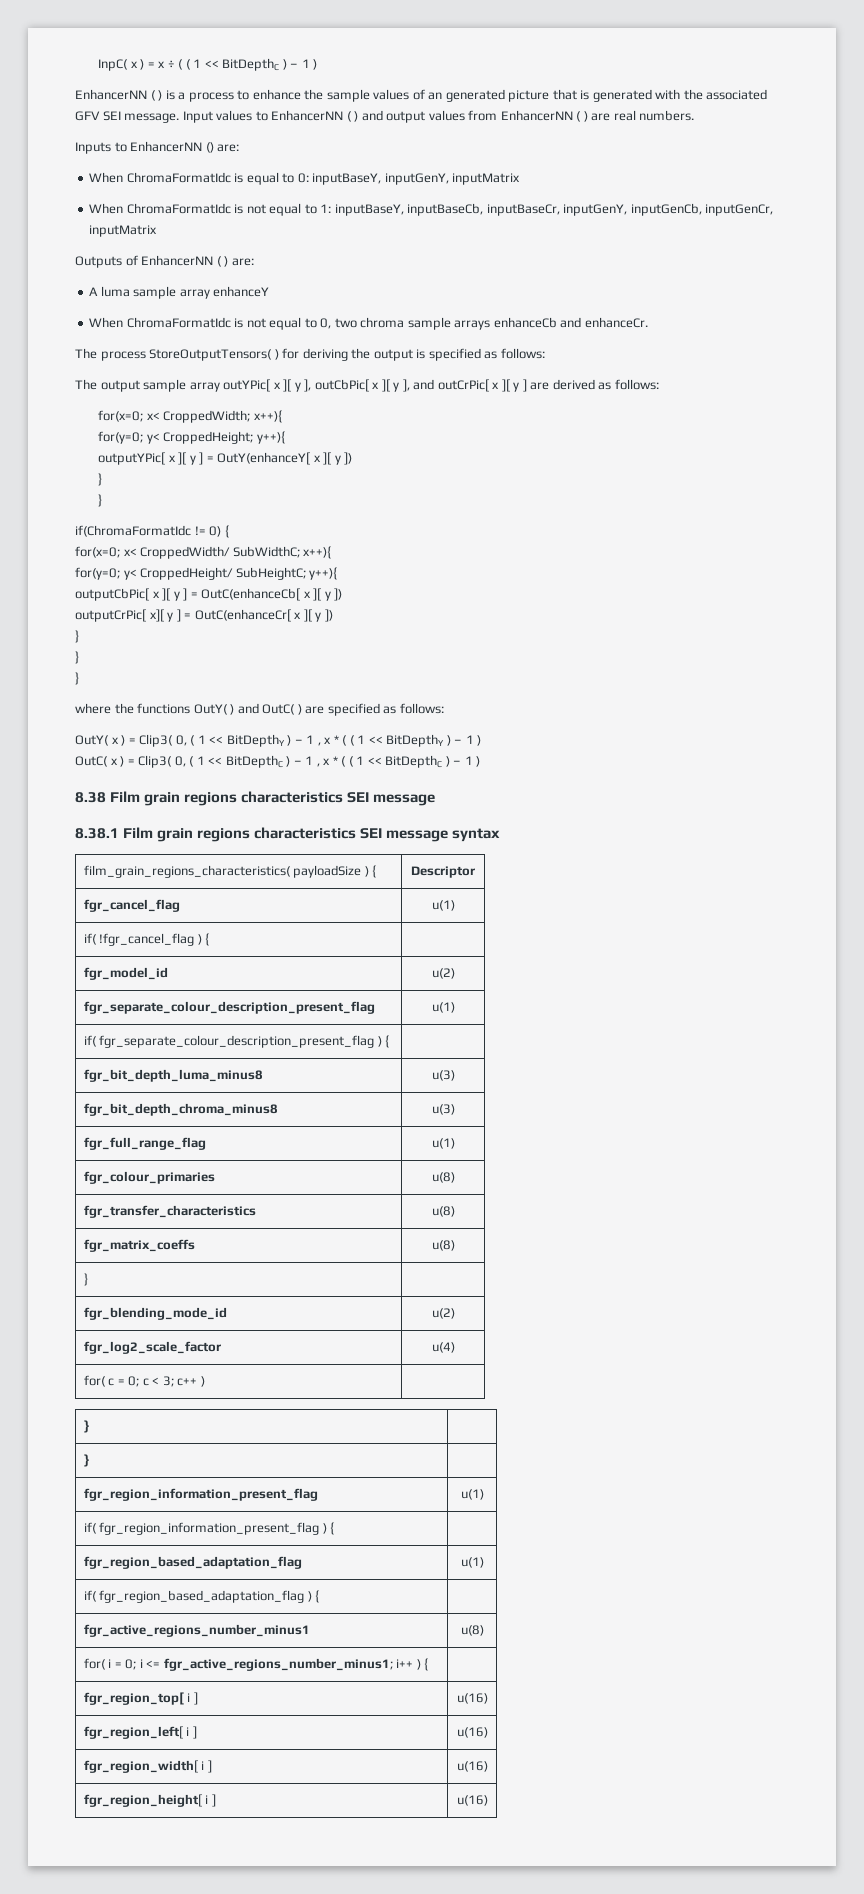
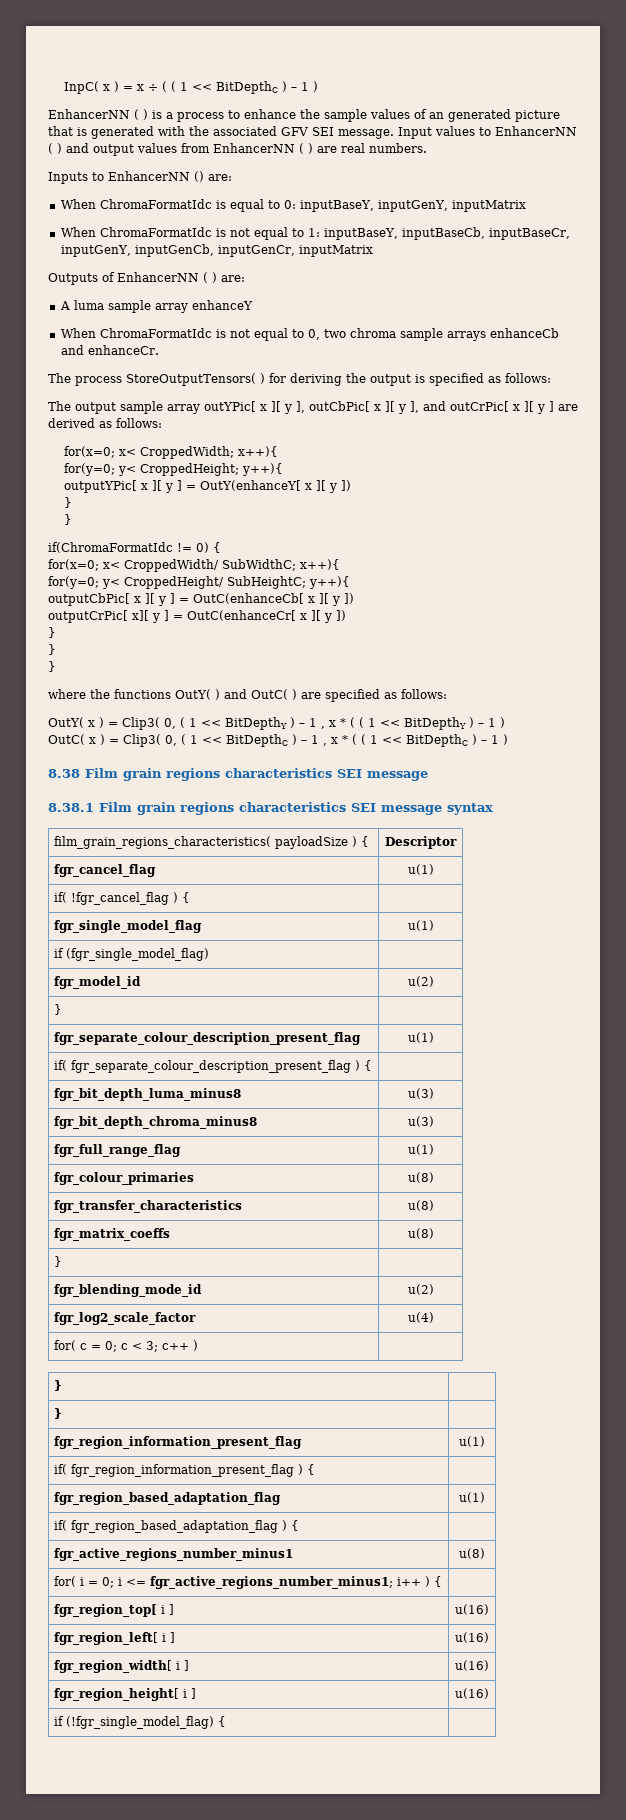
+ fgr_single_model_flag | u(1)
+ if (fgr_single_model_flag) |
  fgr_model_id | u(2)
+ } |
+ if (!fgr_single_model_flag) { |

